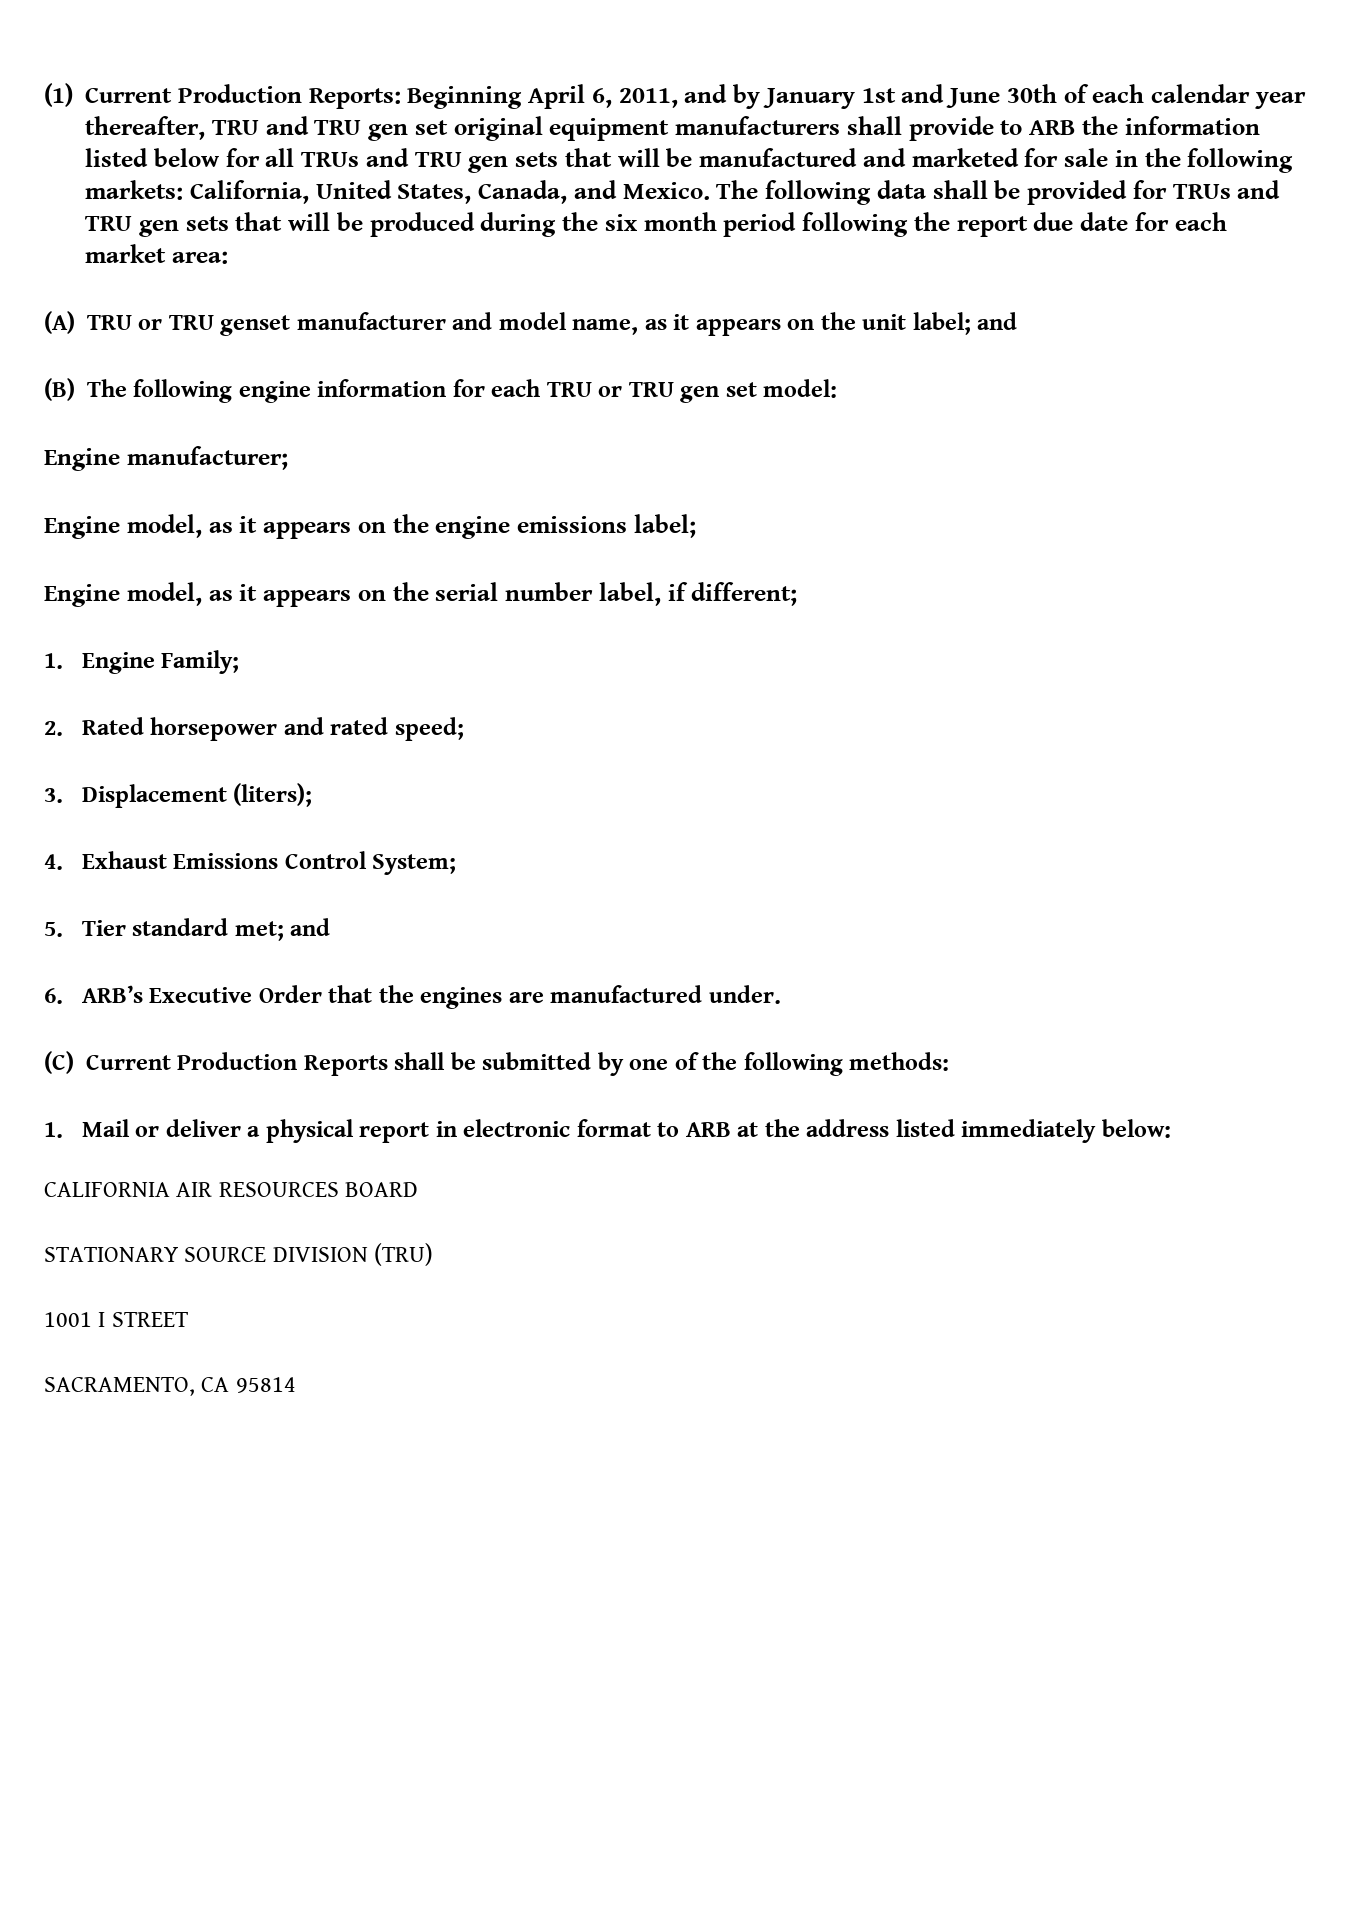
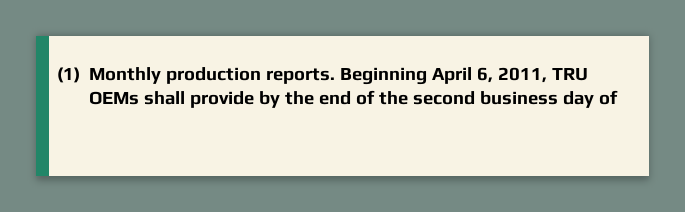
- (1) Current Production Reports: Beginning April 6, 2011, and by January 1st and June 30th of each calendar year thereafter, TRU and TRU gen set original equipment manufacturers shall provide to ARB the information listed below for all TRUs and TRU gen sets that will be manufactured and marketed for sale in the following markets: California, United States, Canada, and Mexico. The following data shall be provided for TRUs and TRU gen sets that will be produced during the six month period following the report due date for each market area:
- (A) TRU or TRU genset manufacturer and model name, as it appears on the unit label; and
- (B) The following engine information for each TRU or TRU gen set model:
- Engine manufacturer;
- Engine model, as it appears on the engine emissions label;
- Engine model, as it appears on the serial number label, if different;
- 1. Engine Family;
- 2. Rated horsepower and rated speed;
- 3. Displacement (liters);
- 4. Exhaust Emissions Control System;
- 5. Tier standard met; and
- 6. ARB’s Executive Order that the engines are manufactured under.
- (C) Current Production Reports shall be submitted by one of the following methods:
- 1. Mail or deliver a physical report in electronic format to ARB at the address listed immediately below:
- CALIFORNIA AIR RESOURCES BOARD
- STATIONARY SOURCE DIVISION (TRU)
- 1001 I STREET
- SACRAMENTO, CA 95814
+ (1) Monthly production reports. Beginning April 6, 2011, TRU OEMs shall provide by the end of the second business day of

